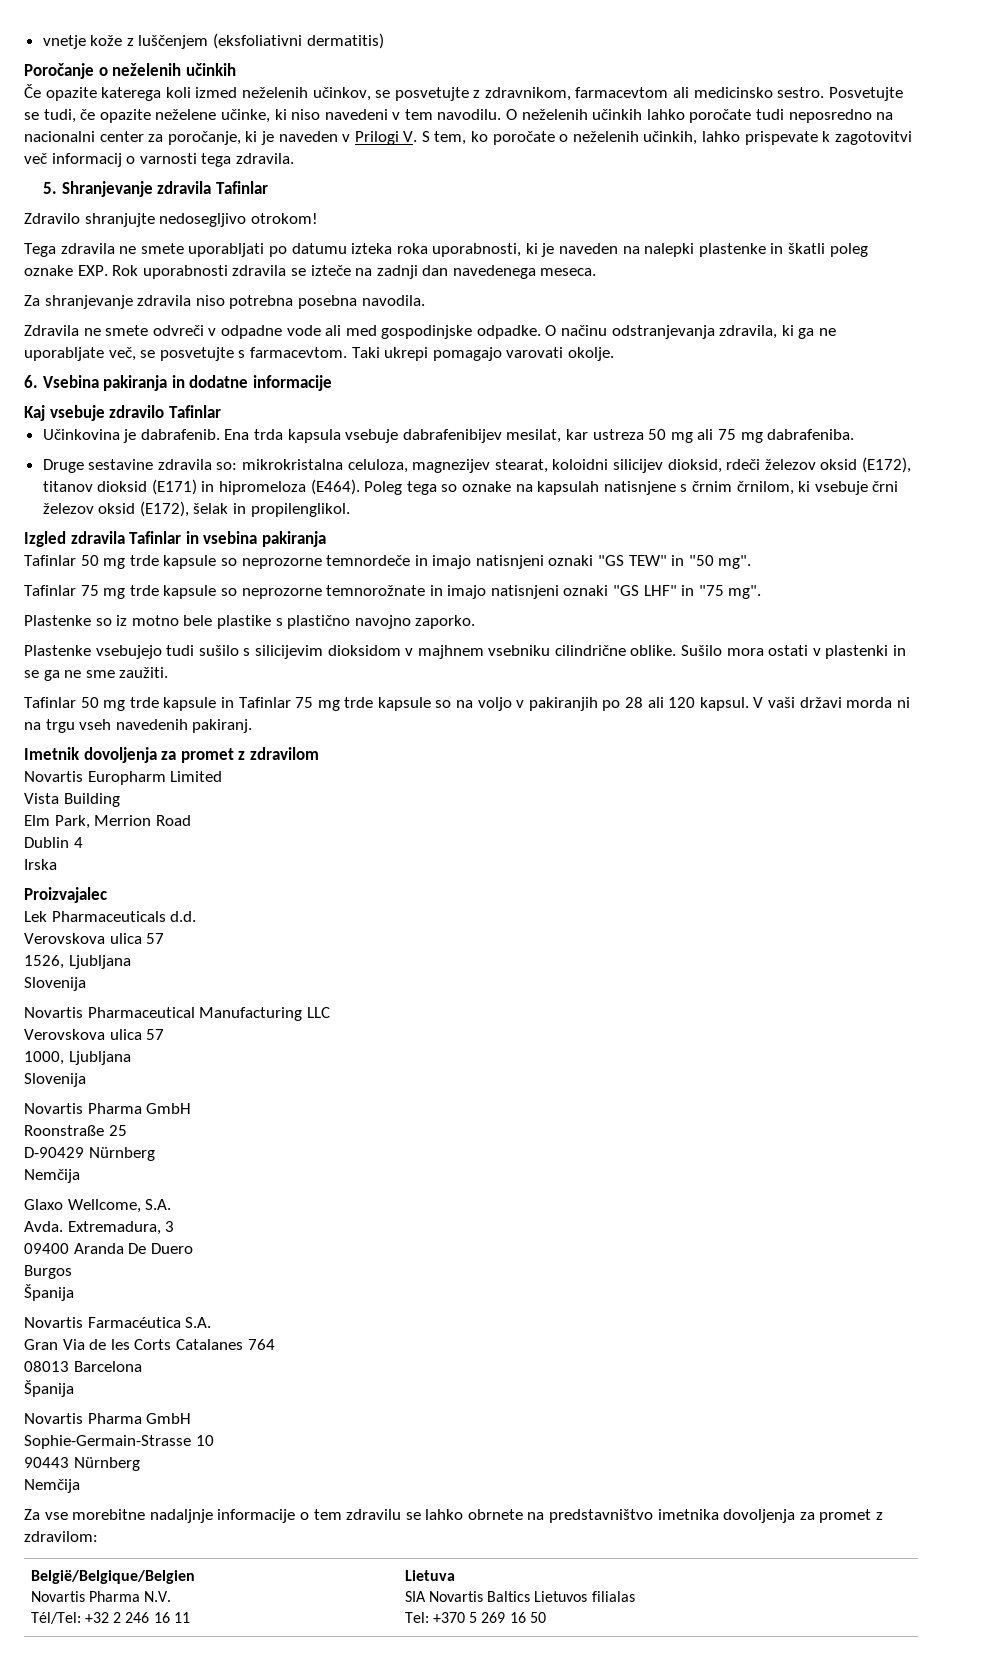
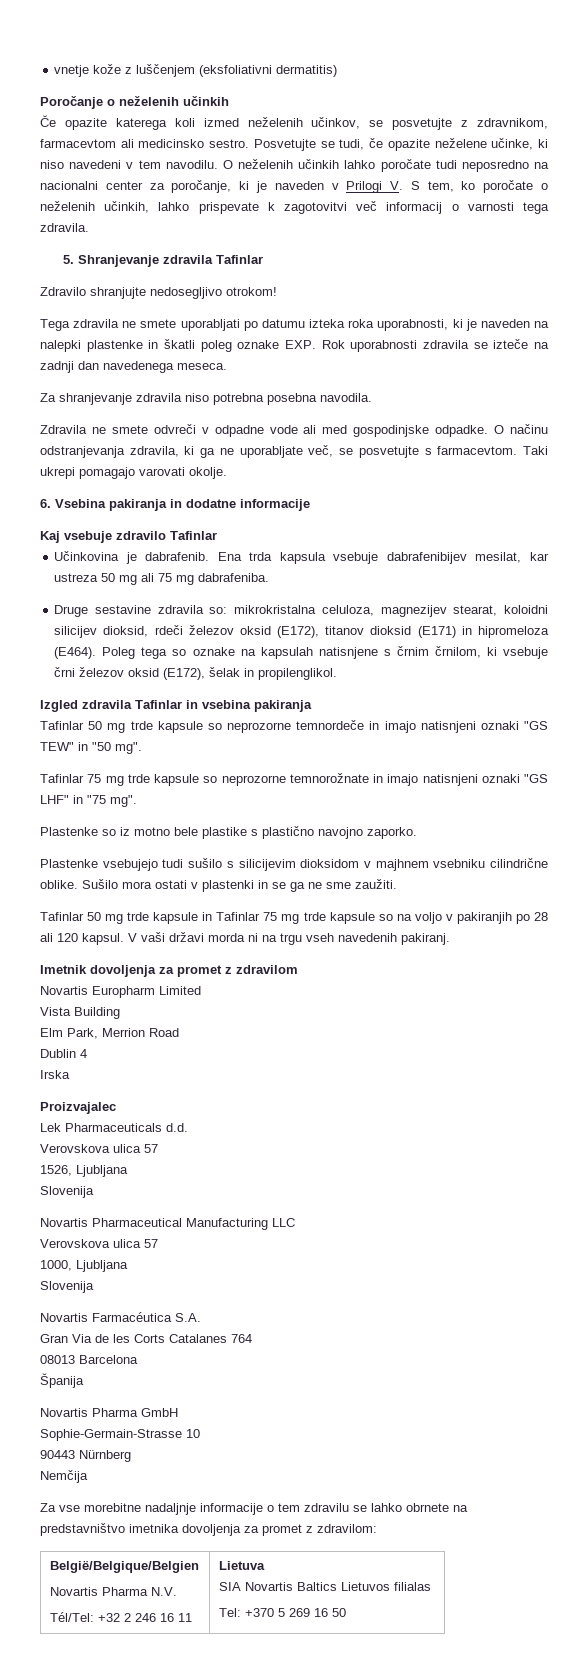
  1000, Ljubljana
  Slovenija
- Novartis Pharma GmbH
- Roonstraße 25
- D-90429 Nürnberg
- Nemčija
- Glaxo Wellcome, S.A.
- Avda. Extremadura, 3
- 09400 Aranda De Duero
- Burgos
- Španija

